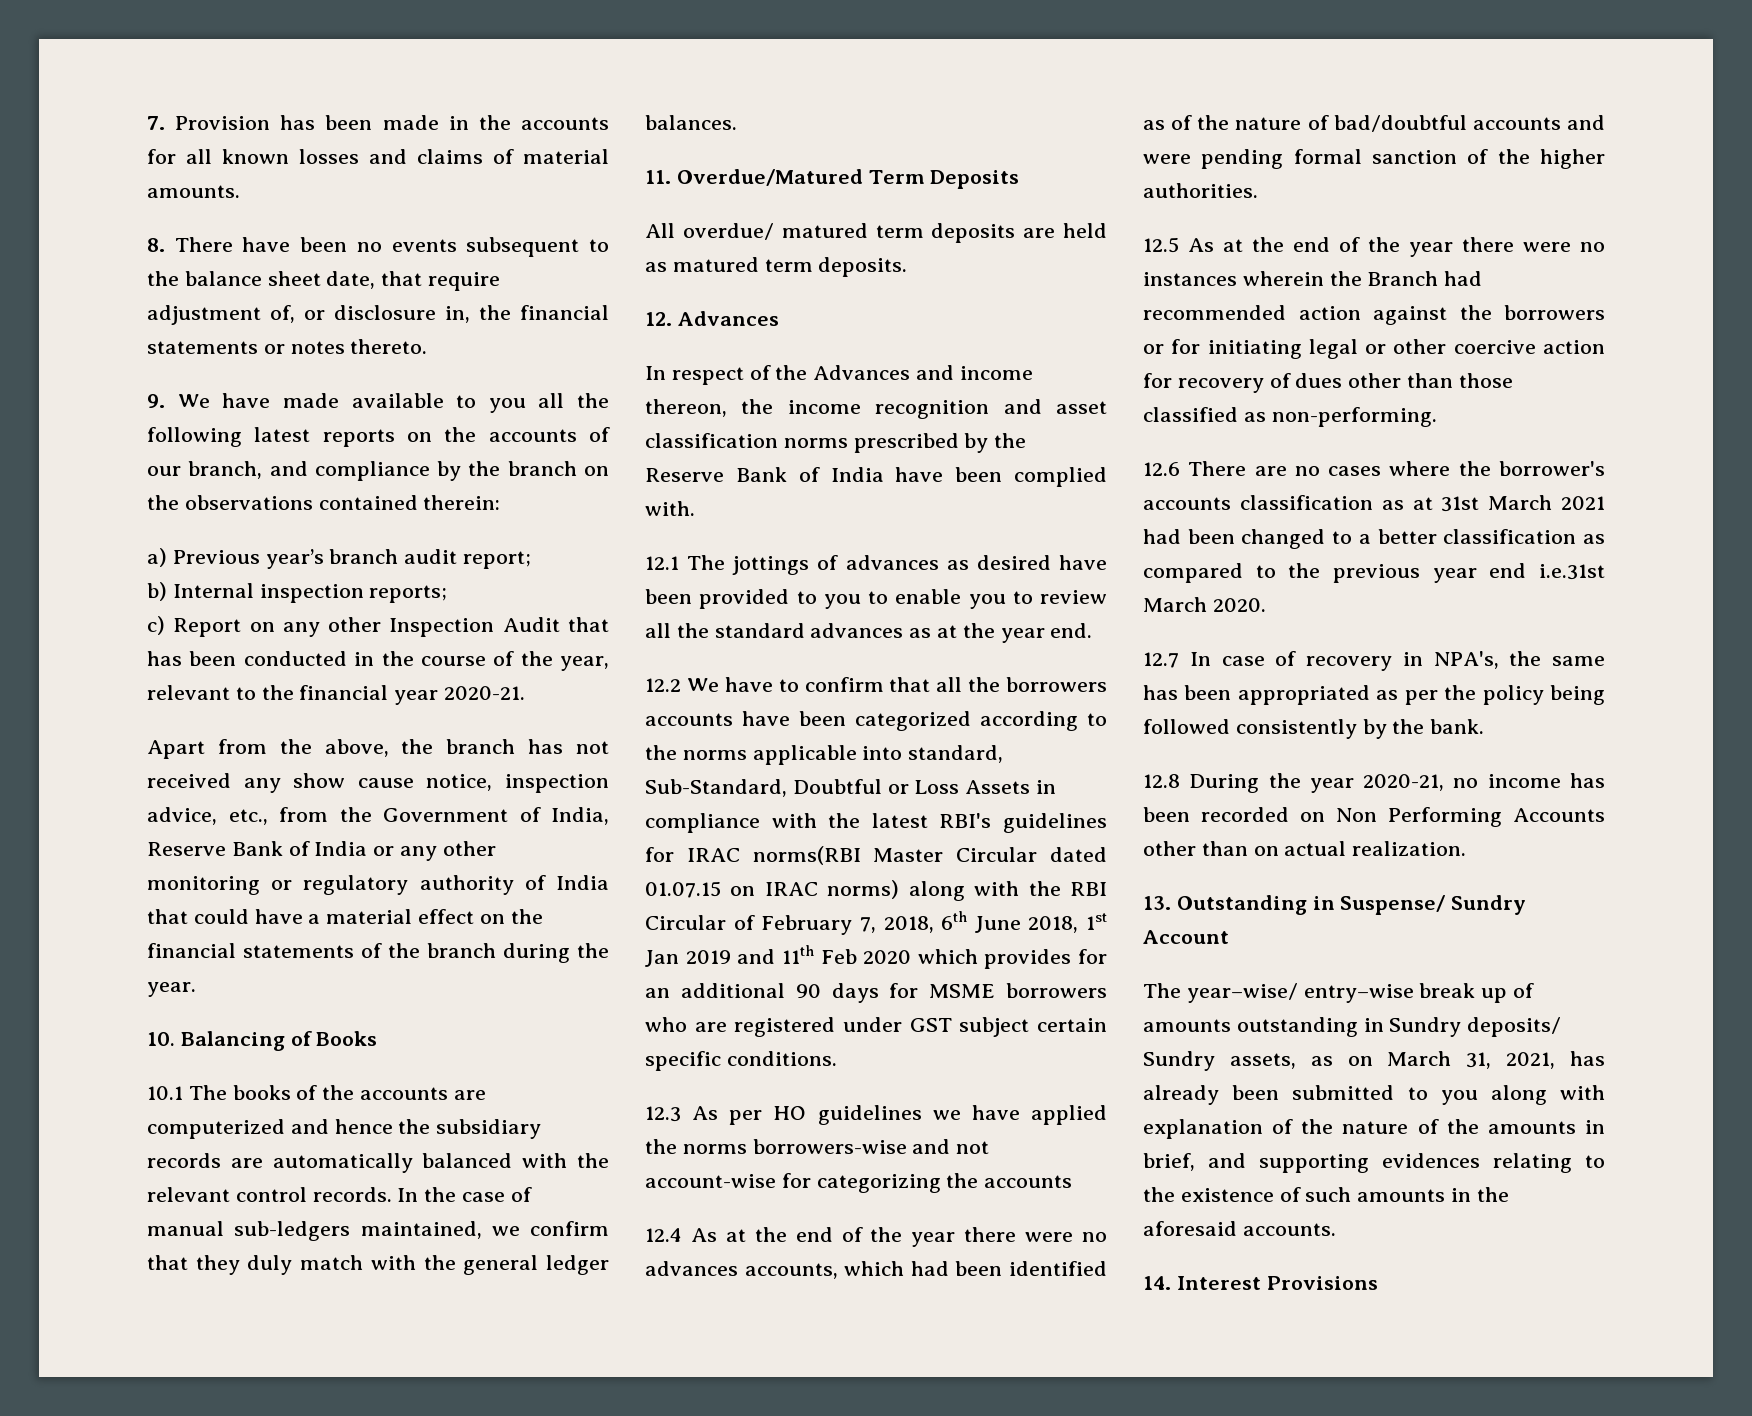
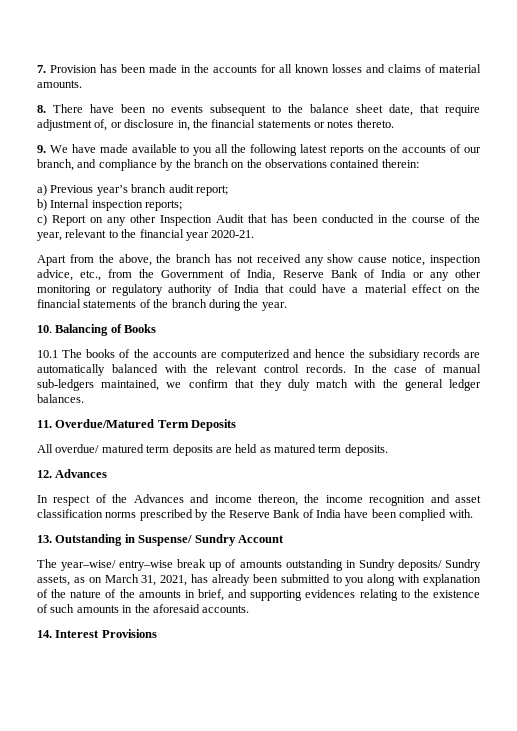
- 12.1 The jottings of advances as desired have been provided to you to enable you to review all the standard advances as at the year end.
- 12.2 We have to confirm that all the borrowers accounts have been categorized according to the norms applicable into standard, Sub-Standard, Doubtful or Loss Assets in compliance with the latest RBI's guidelines for IRAC norms(RBI Master Circular dated 01.07.15 on IRAC norms) along with the RBI Circular of February 7, 2018, 6th June 2018, 1st Jan 2019 and 11th Feb 2020 which provides for an additional 90 days for MSME borrowers who are registered under GST subject certain specific conditions.
- 12.3 As per HO guidelines we have applied the norms borrowers-wise and not account-wise for categorizing the accounts
- 12.4 As at the end of the year there were no advances accounts, which had been identified as of the nature of bad/doubtful accounts and were pending formal sanction of the higher authorities.
- 12.5 As at the end of the year there were no instances wherein the Branch had recommended action against the borrowers or for initiating legal or other coercive action for recovery of dues other than those classified as non-performing.
- 12.6 There are no cases where the borrower's accounts classification as at 31st March 2021 had been changed to a better classification as compared to the previous year end i.e.31st March 2020.
- 12.7 In case of recovery in NPA's, the same has been appropriated as per the policy being followed consistently by the bank.
- 12.8 During the year 2020-21, no income has been recorded on Non Performing Accounts other than on actual realization.

